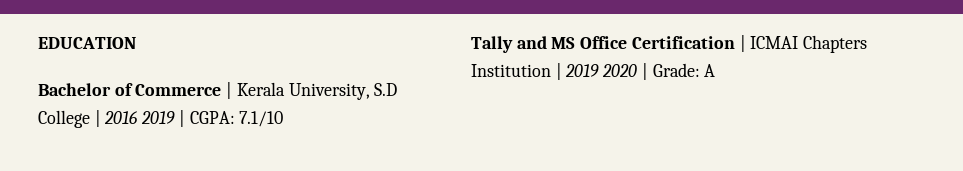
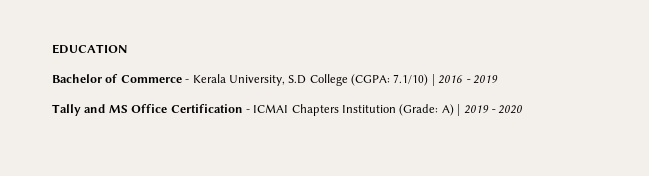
- Bachelor of Commerce | Kerala University, S.D College | 2016 2019 | CGPA: 7.1/10
+ Bachelor of Commerce - Kerala University, S.D College (CGPA: 7.1/10) | 2016 - 2019
- Tally and MS Office Certification | ICMAI Chapters Institution | 2019 2020 | Grade: A
+ Tally and MS Office Certification - ICMAI Chapters Institution (Grade: A) | 2019 - 2020

